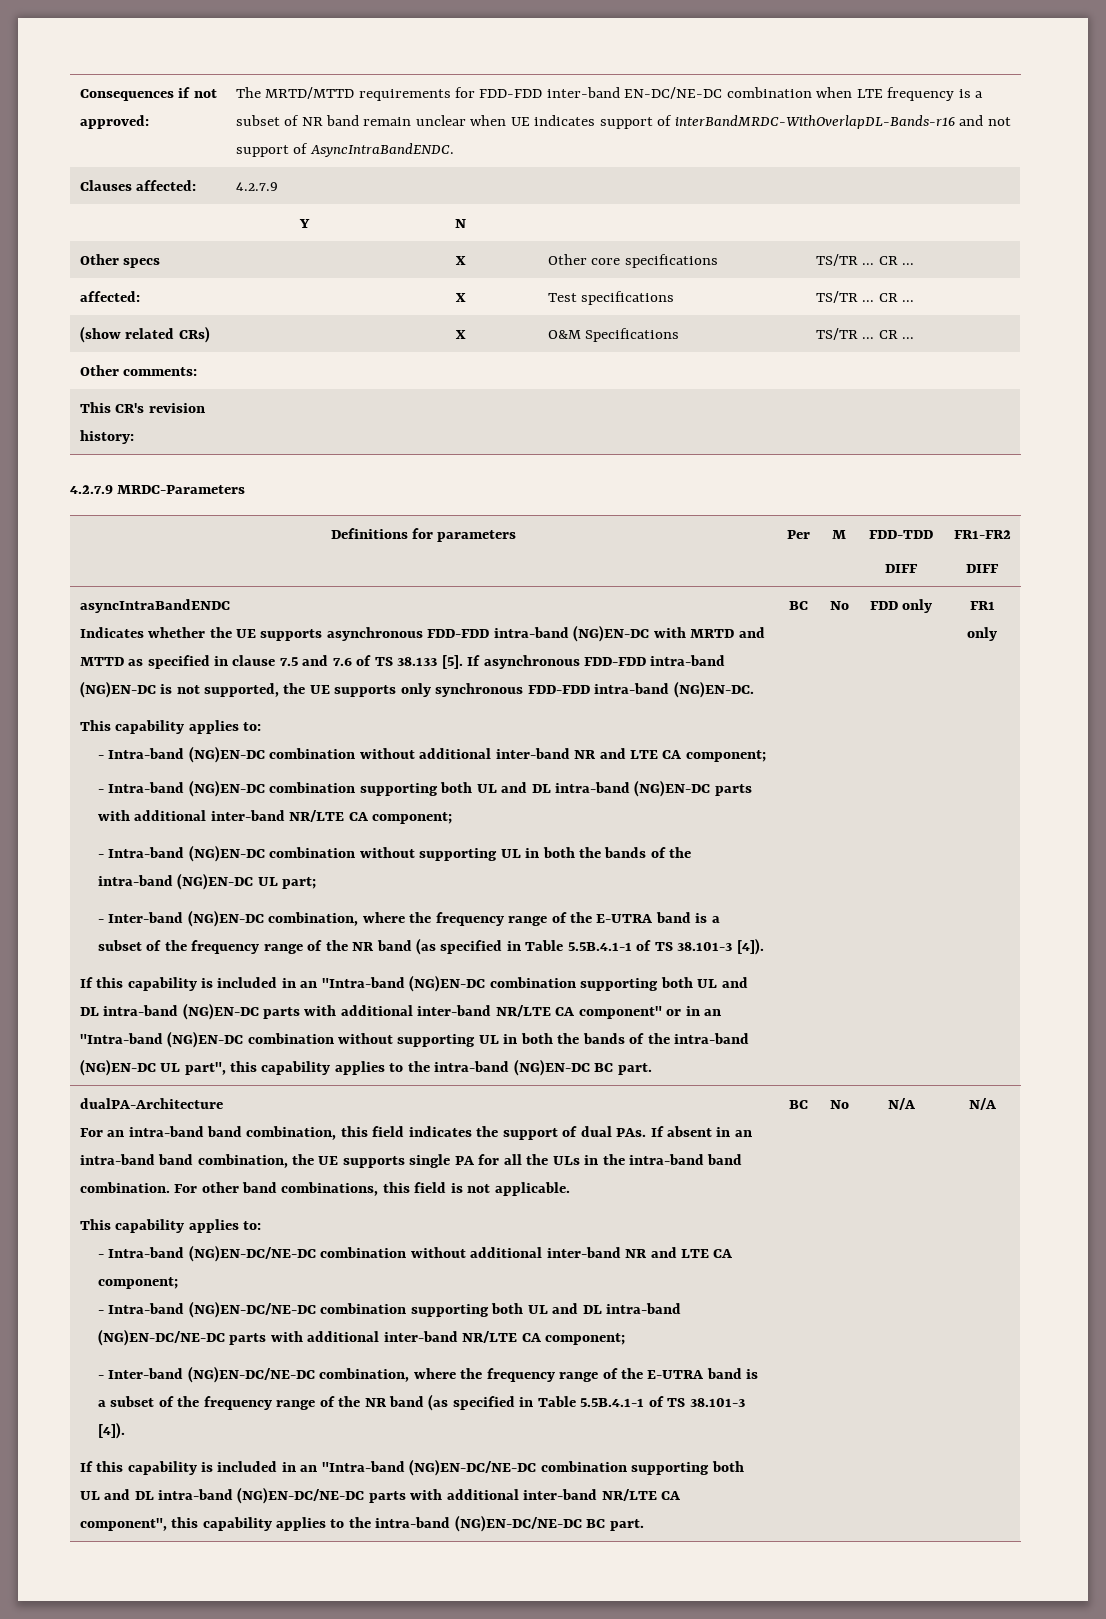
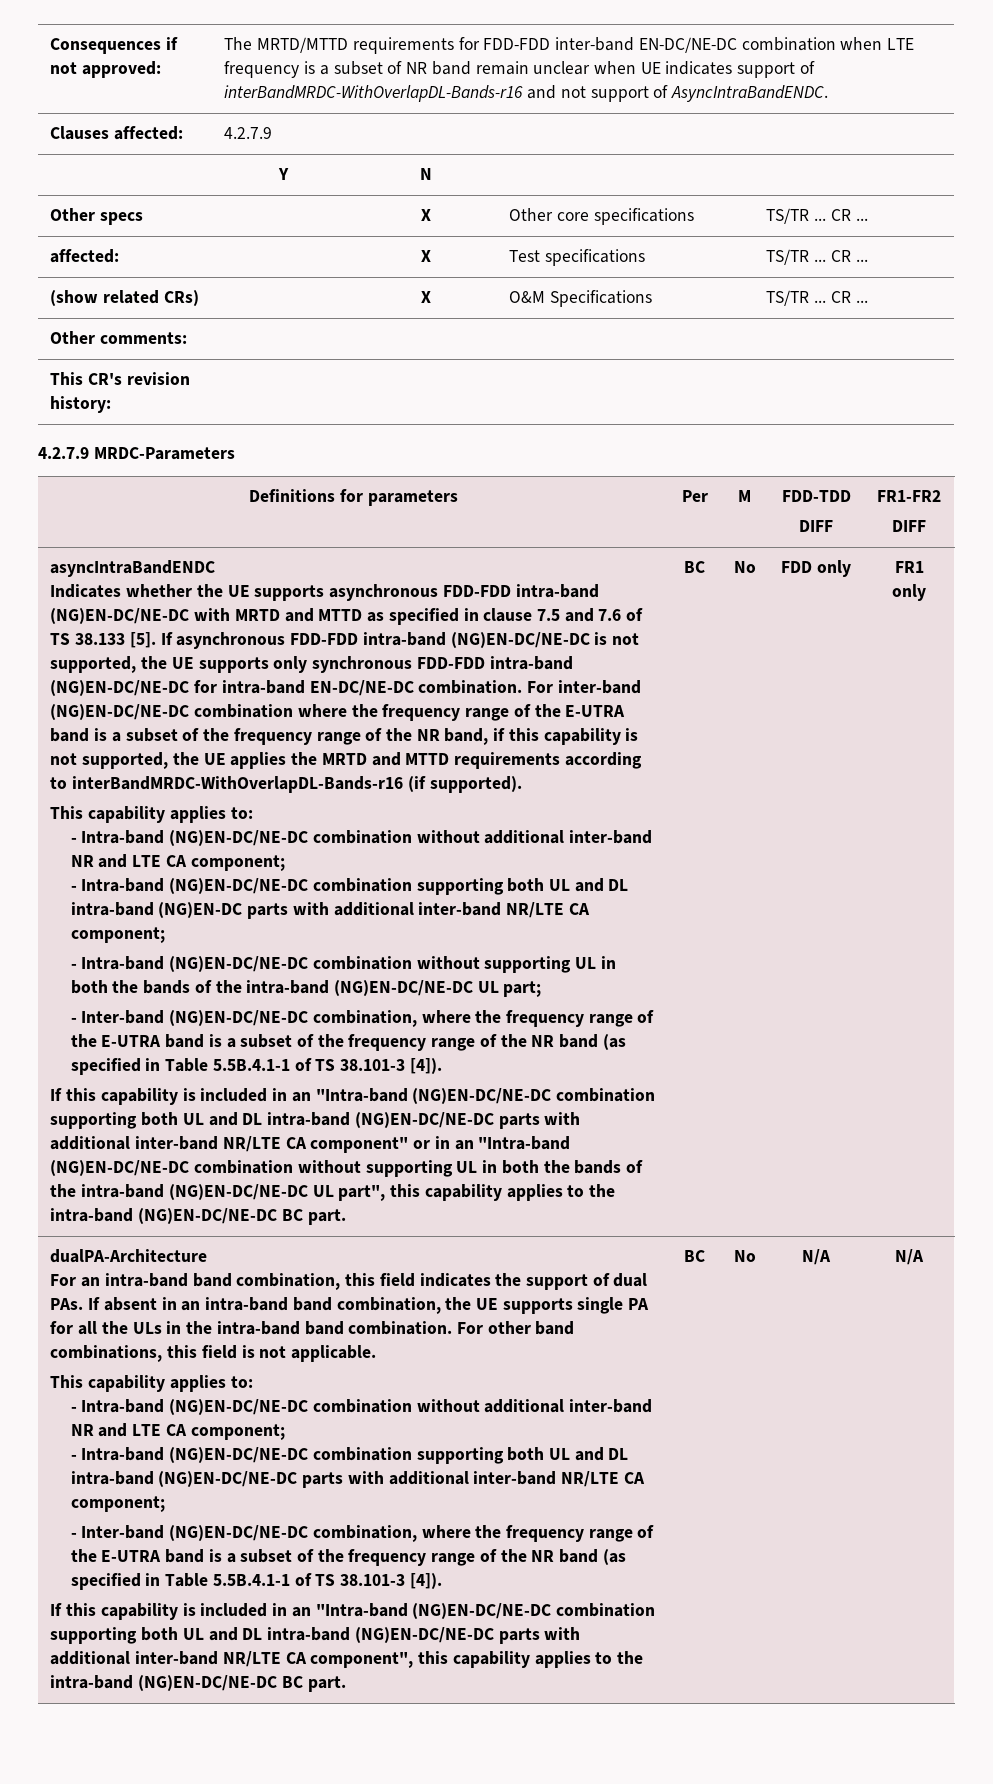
- Indicates whether the UE supports asynchronous FDD-FDD intra-band (NG)EN-DC with MRTD and MTTD as specified in clause 7.5 and 7.6 of TS 38.133 [5].
+ Indicates whether the UE supports asynchronous FDD-FDD intra-band (NG)EN-DC/NE-DC with MRTD and MTTD as specified in clause 7.5 and 7.6 of TS 38.133 [5].
- If asynchronous FDD-FDD intra-band (NG)EN-DC is not supported, the UE supports only synchronous FDD-FDD intra-band (NG)EN-DC.
+ If asynchronous FDD-FDD intra-band (NG)EN-DC/NE-DC is not supported, the UE supports only synchronous FDD-FDD intra-band (NG)EN-DC/NE-DC for intra-band EN-DC/NE-DC combination. For inter-band (NG)EN-DC/NE-DC combination where the frequency range of the E-UTRA band is a subset of the frequency range of the NR band, if this capability is not supported, the UE applies the MRTD and MTTD requirements according to interBandMRDC-WithOverlapDL-Bands-r16 (if supported).
  This capability applies to:
- - Intra-band (NG)EN-DC combination without additional inter-band NR and LTE CA component;
+ - Intra-band (NG)EN-DC/NE-DC combination without additional inter-band NR and LTE CA component;
- - Intra-band (NG)EN-DC combination supporting both UL and DL intra-band (NG)EN-DC parts with additional inter-band NR/LTE CA component;
+ - Intra-band (NG)EN-DC/NE-DC combination supporting both UL and DL intra-band (NG)EN-DC parts with additional inter-band NR/LTE CA component;
- - Intra-band (NG)EN-DC combination without supporting UL in both the bands of the intra-band (NG)EN-DC UL part;
- - Inter-band (NG)EN-DC combination, where the frequency range of the E-UTRA band is a subset of the frequency range of the NR band (as specified in Table 5.5B.4.1-1 of TS 38.101-3 [4]).
+ - Intra-band (NG)EN-DC/NE-DC combination without supporting UL in both the bands of the intra-band (NG)EN-DC/NE-DC UL part;
+ - Inter-band (NG)EN-DC/NE-DC combination, where the frequency range of the E-UTRA band is a subset of the frequency range of the NR band (as specified in Table 5.5B.4.1-1 of TS 38.101-3 [4]).
- If this capability is included in an "Intra-band (NG)EN-DC combination supporting both UL and DL intra-band (NG)EN-DC parts with additional inter-band NR/LTE CA component" or in an "Intra-band (NG)EN-DC combination without supporting UL in both the bands of the intra-band (NG)EN-DC UL part", this capability applies to the intra-band (NG)EN-DC BC part.
+ If this capability is included in an "Intra-band (NG)EN-DC/NE-DC combination supporting both UL and DL intra-band (NG)EN-DC/NE-DC parts with additional inter-band NR/LTE CA component" or in an "Intra-band (NG)EN-DC/NE-DC combination without supporting UL in both the bands of the intra-band (NG)EN-DC/NE-DC UL part", this capability applies to the intra-band (NG)EN-DC/NE-DC BC part.

